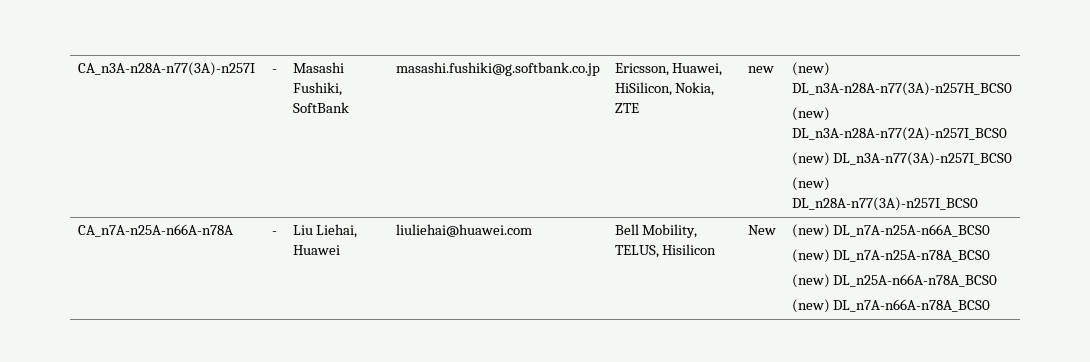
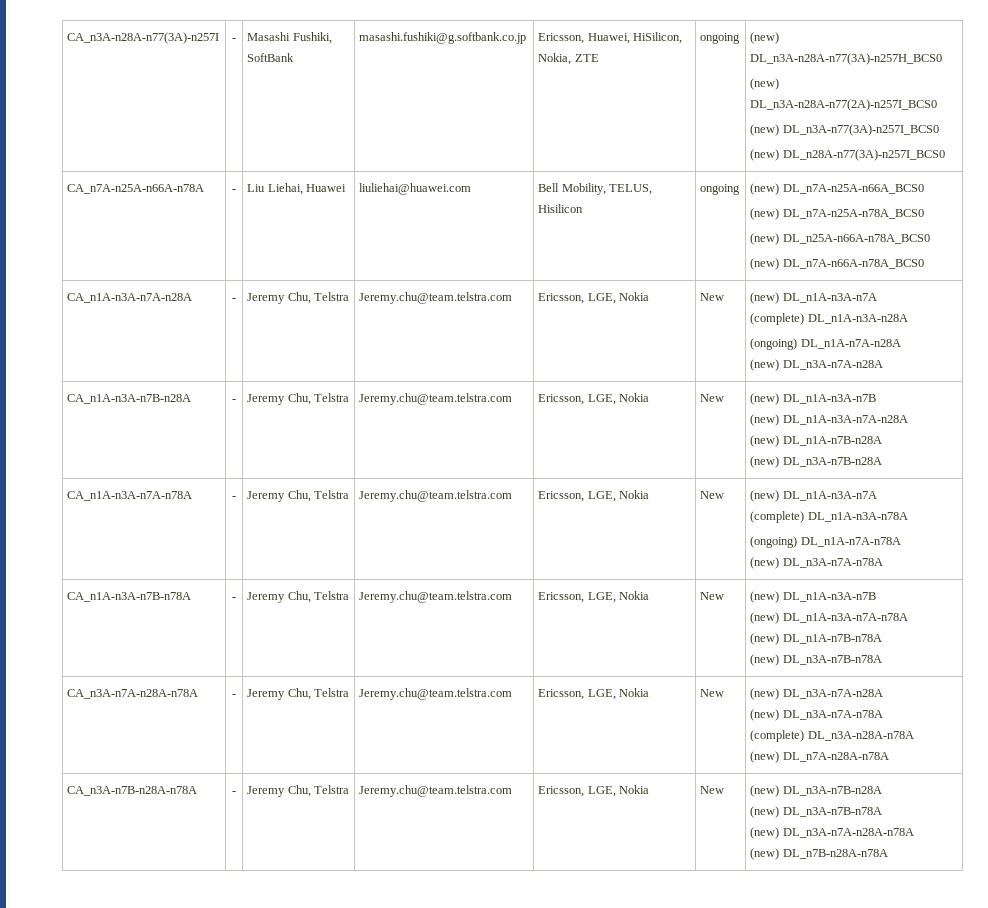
- CA_n3A-n28A-n77(3A)-n257I | - | Masashi Fushiki, SoftBank | masashi.fushiki@g.softbank.co.jp | Ericsson, Huawei, HiSilicon, Nokia, ZTE | new | (new) DL_n3A-n28A-n77(3A)-n257H_BCS0
+ CA_n3A-n28A-n77(3A)-n257I | - | Masashi Fushiki, SoftBank | masashi.fushiki@g.softbank.co.jp | Ericsson, Huawei, HiSilicon, Nokia, ZTE | ongoing | (new) DL_n3A-n28A-n77(3A)-n257H_BCS0
- CA_n7A-n25A-n66A-n78A | - | Liu Liehai, Huawei | liuliehai@huawei.com | Bell Mobility, TELUS, Hisilicon | New | (new) DL_n7A-n25A-n66A_BCS0
+ CA_n7A-n25A-n66A-n78A | - | Liu Liehai, Huawei | liuliehai@huawei.com | Bell Mobility, TELUS, Hisilicon | ongoing | (new) DL_n7A-n25A-n66A_BCS0
+ CA_n1A-n3A-n7A-n28A | - | Jeremy Chu, Telstra | Jeremy.chu@team.telstra.com | Ericsson, LGE, Nokia | New | (new) DL_n1A-n3A-n7A
+ (complete) DL_n1A-n3A-n28A
+ (ongoing) DL_n1A-n7A-n28A
+ (new) DL_n3A-n7A-n28A
+ CA_n1A-n3A-n7B-n28A | - | Jeremy Chu, Telstra | Jeremy.chu@team.telstra.com | Ericsson, LGE, Nokia | New | (new) DL_n1A-n3A-n7B
+ (new) DL_n1A-n3A-n7A-n28A
+ (new) DL_n1A-n7B-n28A
+ (new) DL_n3A-n7B-n28A
+ CA_n1A-n3A-n7A-n78A | - | Jeremy Chu, Telstra | Jeremy.chu@team.telstra.com | Ericsson, LGE, Nokia | New | (new) DL_n1A-n3A-n7A
+ (complete) DL_n1A-n3A-n78A
+ (ongoing) DL_n1A-n7A-n78A
+ (new) DL_n3A-n7A-n78A
+ CA_n1A-n3A-n7B-n78A | - | Jeremy Chu, Telstra | Jeremy.chu@team.telstra.com | Ericsson, LGE, Nokia | New | (new) DL_n1A-n3A-n7B
+ (new) DL_n1A-n3A-n7A-n78A
+ (new) DL_n1A-n7B-n78A
+ (new) DL_n3A-n7B-n78A
+ CA_n3A-n7A-n28A-n78A | - | Jeremy Chu, Telstra | Jeremy.chu@team.telstra.com | Ericsson, LGE, Nokia | New | (new) DL_n3A-n7A-n28A
+ (new) DL_n3A-n7A-n78A
+ (complete) DL_n3A-n28A-n78A
+ (new) DL_n7A-n28A-n78A
+ CA_n3A-n7B-n28A-n78A | - | Jeremy Chu, Telstra | Jeremy.chu@team.telstra.com | Ericsson, LGE, Nokia | New | (new) DL_n3A-n7B-n28A
+ (new) DL_n3A-n7B-n78A
+ (new) DL_n3A-n7A-n28A-n78A
+ (new) DL_n7B-n28A-n78A

